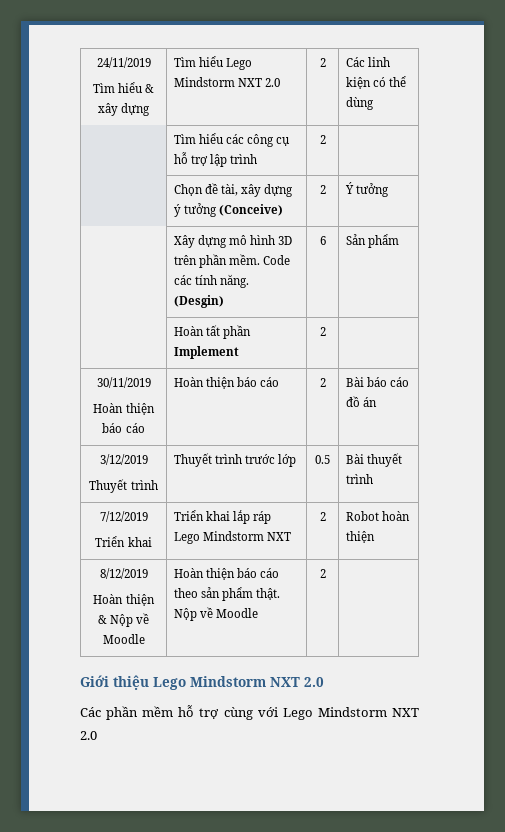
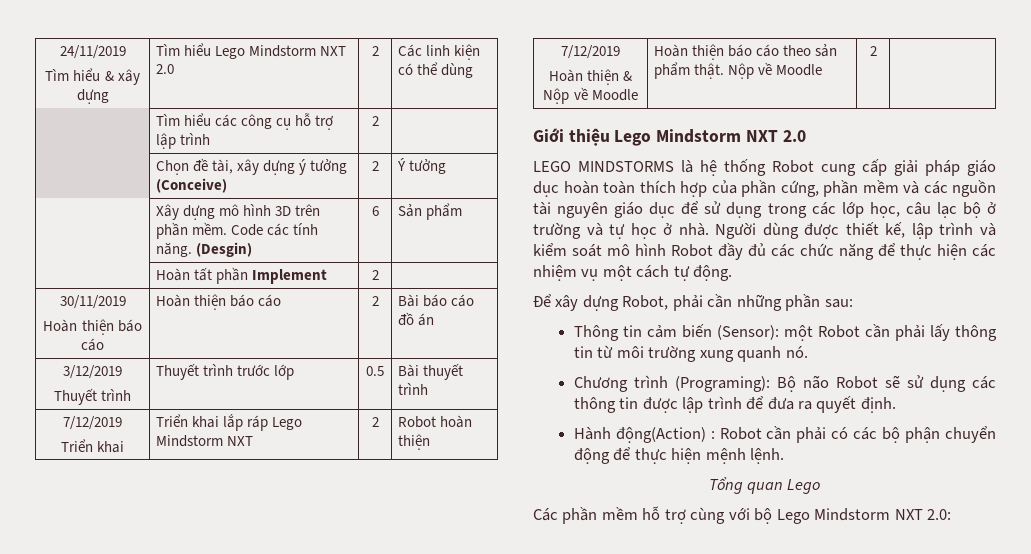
  3/12/2019
  Thuyết trình | Thuyết trình trước lớp | 0.5 | Bài thuyết trình
  7/12/2019
  Triển khai | Triển khai lắp ráp Lego Mindstorm NXT | 2 | Robot hoàn thiện
- 8/12/2019
+ 7/12/2019
+ LEGO MINDSTORMS là hệ thống Robot cung cấp giải pháp giáo dục hoàn toàn thích hợp của phần cứng, phần mềm và các nguồn tài nguyên giáo dục để sử dụng trong các lớp học, câu lạc bộ ở trường và tự học ở nhà. Người dùng được thiết kế, lập trình và kiểm soát mô hình Robot đầy đủ các chức năng để thực hiện các nhiệm vụ một cách tự động.
+ Để xây dựng Robot, phải cần những phần sau:
+ Thông tin cảm biến (Sensor): một Robot cần phải lấy thông tin từ môi trường xung quanh nó.
+ Chương trình (Programing): Bộ não Robot sẽ sử dụng các thông tin được lập trình để đưa ra quyết định.
+ Hành động(Action) : Robot cần phải có các bộ phận chuyển động để thực hiện mệnh lệnh.
+ Tổng quan Lego
- Các phần mềm hỗ trợ cùng với Lego Mindstorm NXT 2.0
+ Các phần mềm hỗ trợ cùng với bộ Lego Mindstorm NXT 2.0:

